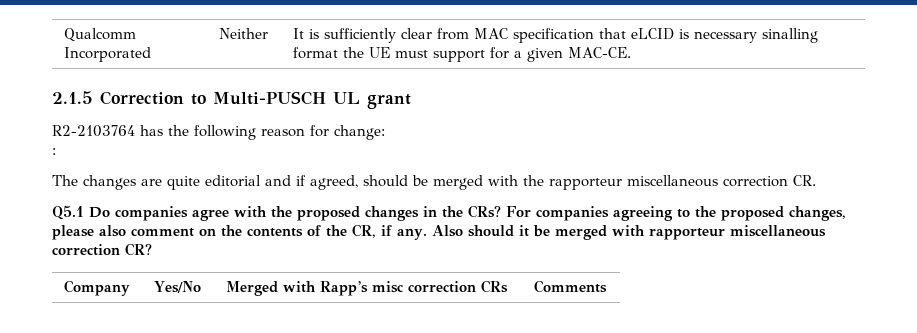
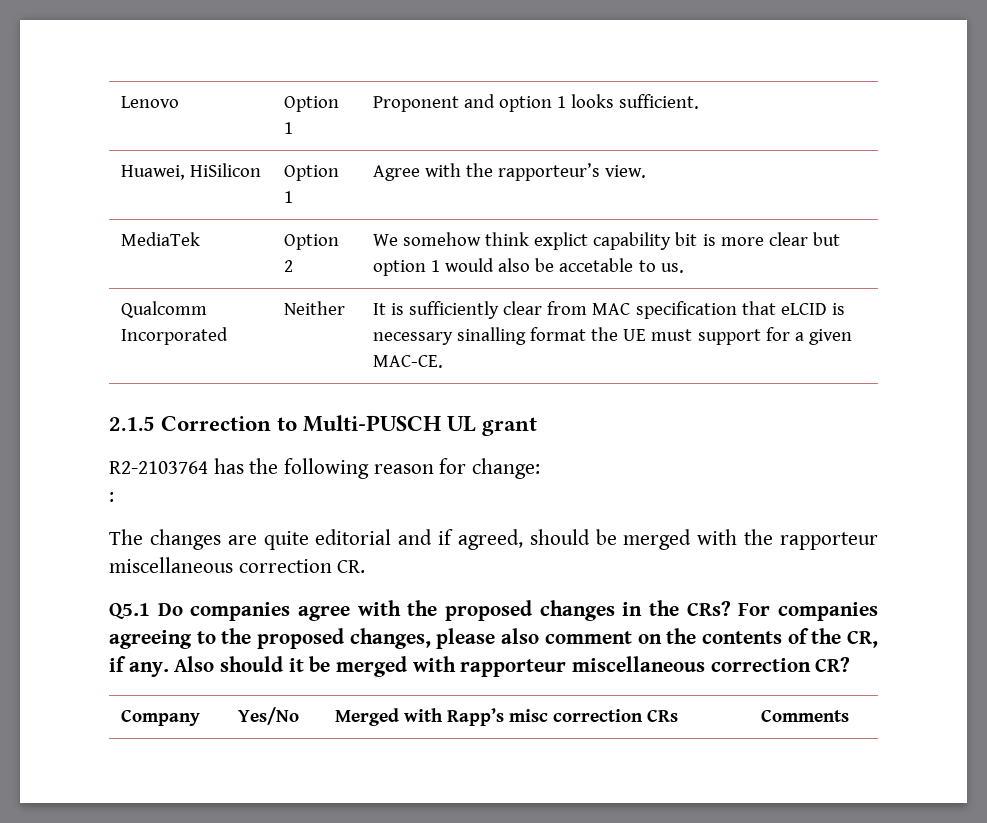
+ Lenovo | Option 1 | Proponent and option 1 looks sufficient.
+ Huawei, HiSilicon | Option 1 | Agree with the rapporteur’s view.
+ MediaTek | Option 2 | We somehow think explict capability bit is more clear but option 1 would also be accetable to us.

